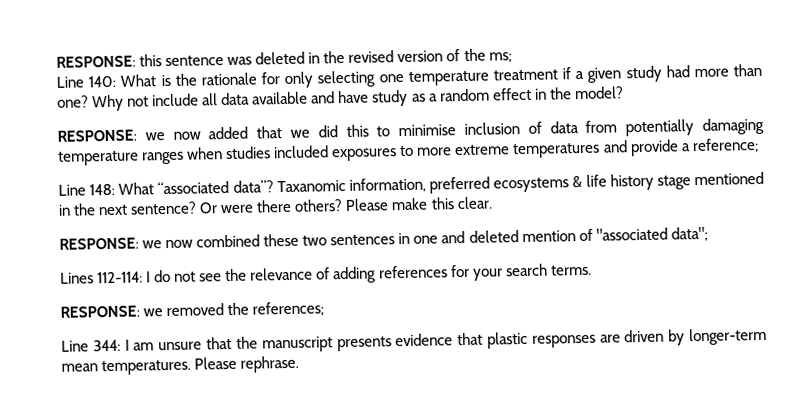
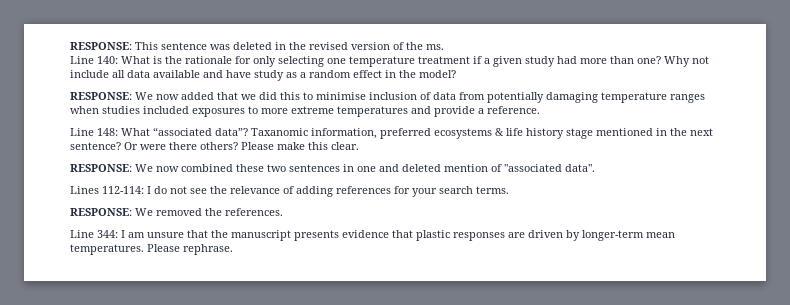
- RESPONSE: this sentence was deleted in the revised version of the ms;
+ RESPONSE: This sentence was deleted in the revised version of the ms.
- RESPONSE: we now added that we did this to minimise inclusion of data from potentially damaging temperature ranges when studies included exposures to more extreme temperatures and provide a reference;
+ RESPONSE: We now added that we did this to minimise inclusion of data from potentially damaging temperature ranges when studies included exposures to more extreme temperatures and provide a reference.
- RESPONSE: we now combined these two sentences in one and deleted mention of "associated data";
+ RESPONSE: We now combined these two sentences in one and deleted mention of "associated data".
- RESPONSE: we removed the references;
+ RESPONSE: We removed the references.

